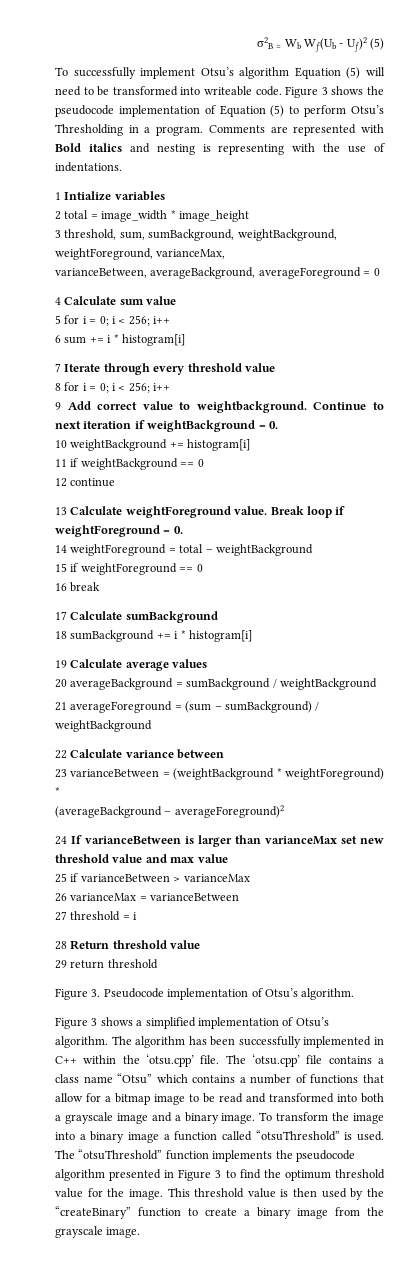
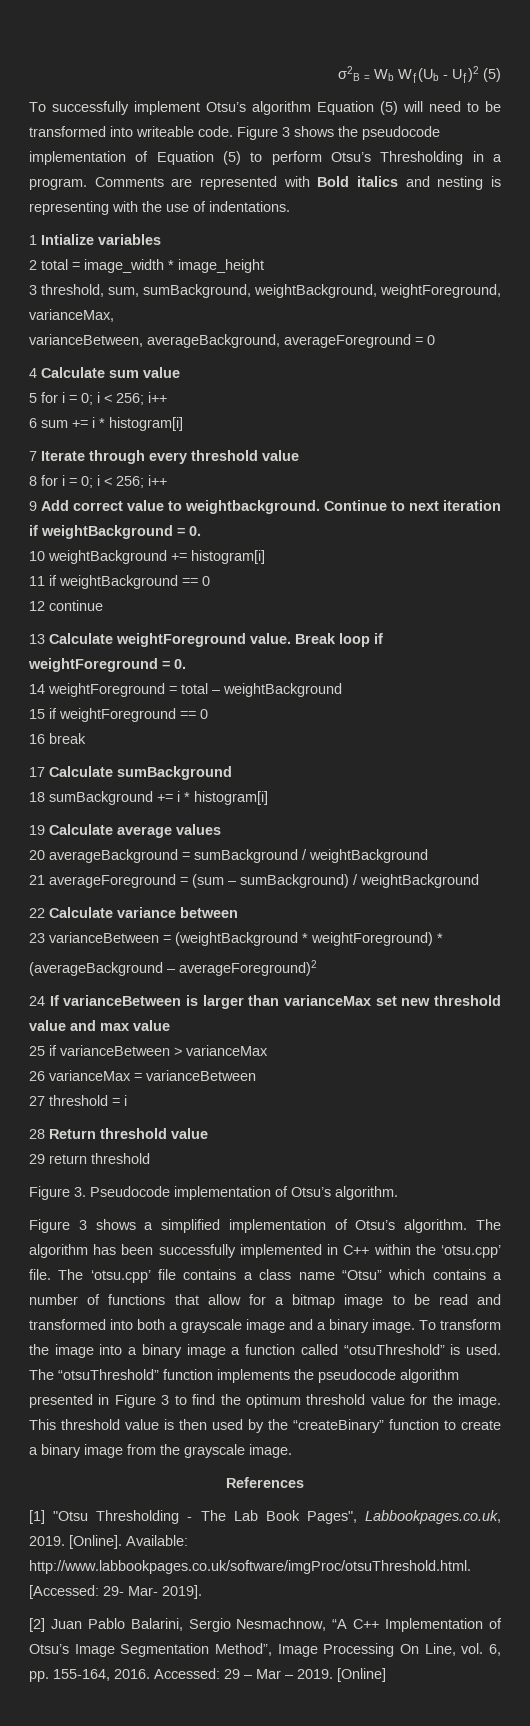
+ References
+ [1] "Otsu Thresholding - The Lab Book Pages", Labbookpages.co.uk, 2019. [Online]. Available: http://www.labbookpages.co.uk/software/imgProc/otsuThreshold.html. [Accessed: 29- Mar- 2019].
+ [2] Juan Pablo Balarini, Sergio Nesmachnow, “A C++ Implementation of Otsu’s Image Segmentation Method”, Image Processing On Line, vol. 6, pp. 155-164, 2016. Accessed: 29 – Mar – 2019. [Online]

